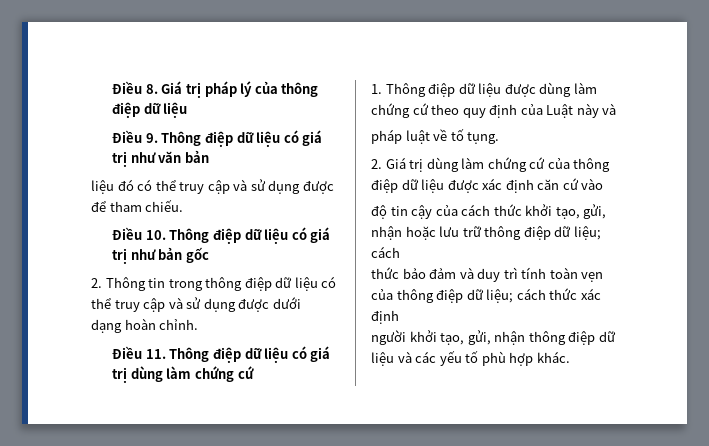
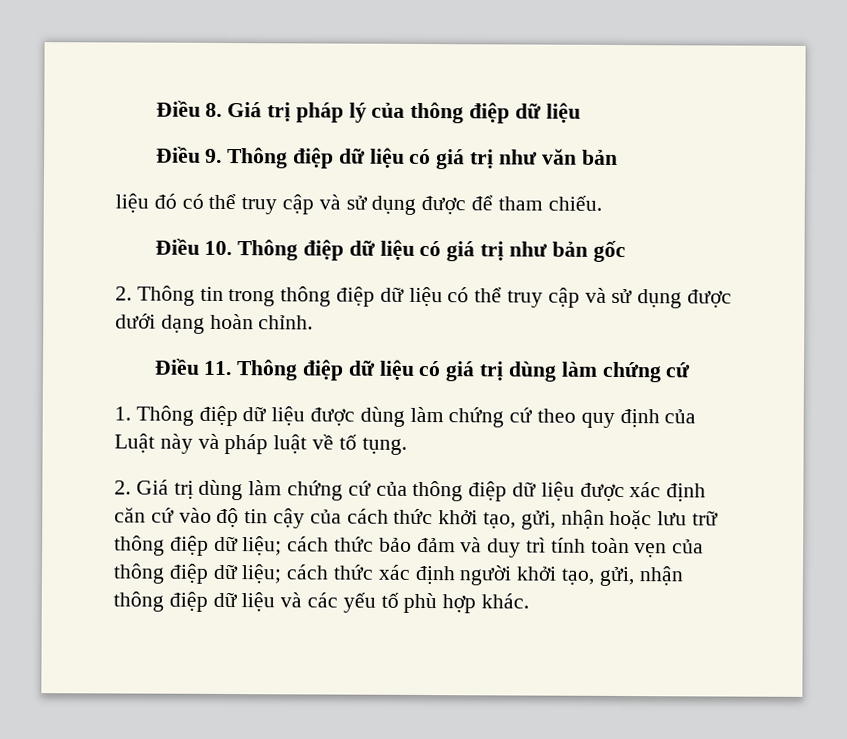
- 2. Thông tin trong thông điệp dữ liệu có thể truy cập và sử dụng được dưới
- dạng hoàn chỉnh.
+ 2. Thông tin trong thông điệp dữ liệu có thể truy cập và sử dụng được dưới dạng hoàn chỉnh.
- 1. Thông điệp dữ liệu được dùng làm chứng cứ theo quy định của Luật này và
- pháp luật về tố tụng.
+ 1. Thông điệp dữ liệu được dùng làm chứng cứ theo quy định của Luật này và pháp luật về tố tụng.
- 2. Giá trị dùng làm chứng cứ của thông điệp dữ liệu được xác định căn cứ vào
- độ tin cậy của cách thức khởi tạo, gửi, nhận hoặc lưu trữ thông điệp dữ liệu; cách
- thức bảo đảm và duy trì tính toàn vẹn của thông điệp dữ liệu;
+ 2. Giá trị dùng làm chứng cứ của thông điệp dữ liệu được xác định căn cứ vào độ tin cậy của cách thức khởi tạo, gửi, nhận hoặc lưu trữ thông điệp dữ liệu; cách thức bảo đảm và duy trì tính toàn vẹn của thông điệp dữ liệu;
- cách thức xác định
- người khởi tạo, gửi, nhận thông điệp dữ liệu và các yếu tố phù hợp khác.
+ cách thức xác định người khởi tạo, gửi, nhận thông điệp dữ liệu và các yếu tố phù hợp khác.

